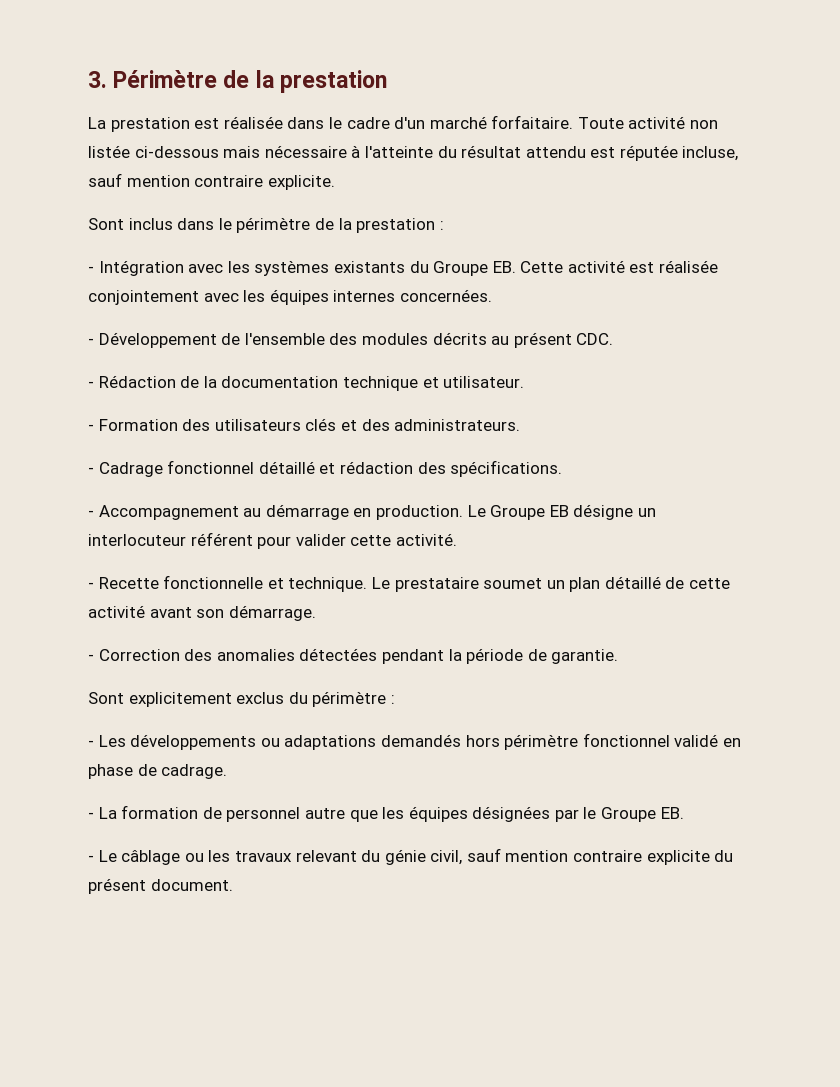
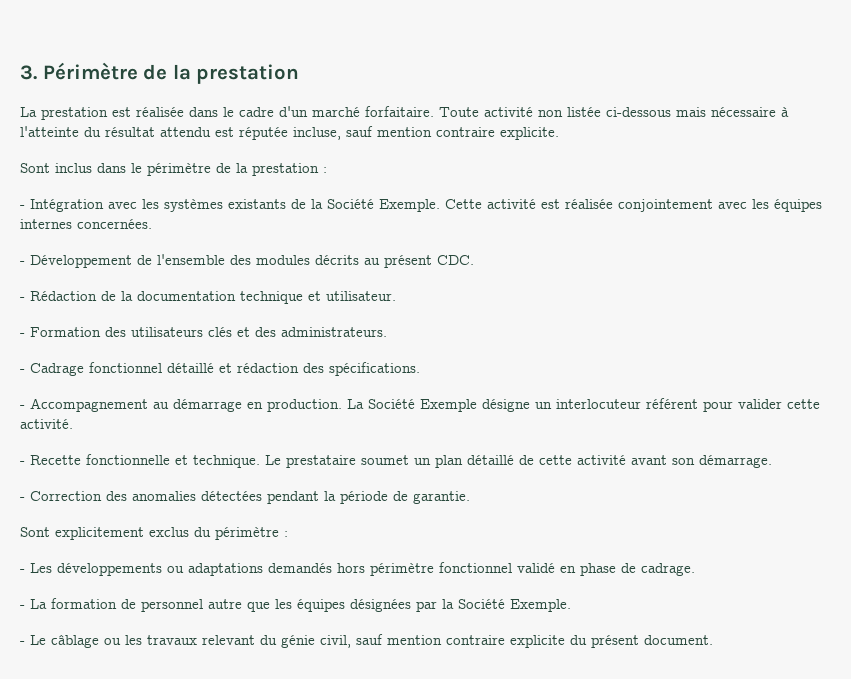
- - Intégration avec les systèmes existants du Groupe EB. Cette activité est réalisée conjointement avec les équipes internes concernées.
+ - Intégration avec les systèmes existants de la Société Exemple. Cette activité est réalisée conjointement avec les équipes internes concernées.
- Le Groupe EB désigne un interlocuteur référent pour valider cette activité.
+ La Société Exemple désigne un interlocuteur référent pour valider cette activité.
- - La formation de personnel autre que les équipes désignées par le Groupe EB.
+ - La formation de personnel autre que les équipes désignées par la Société Exemple.

